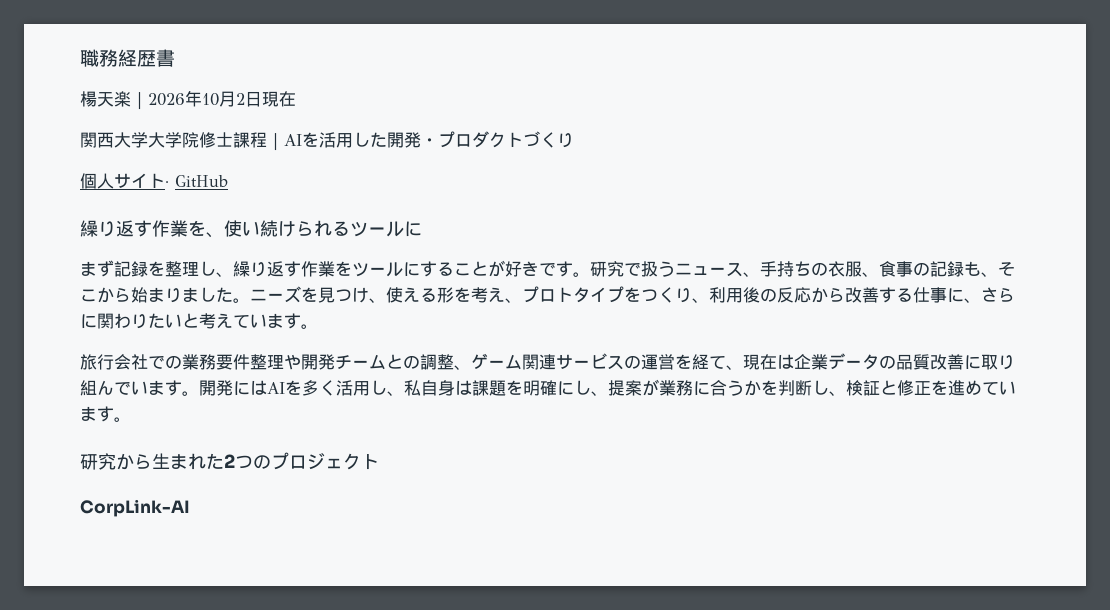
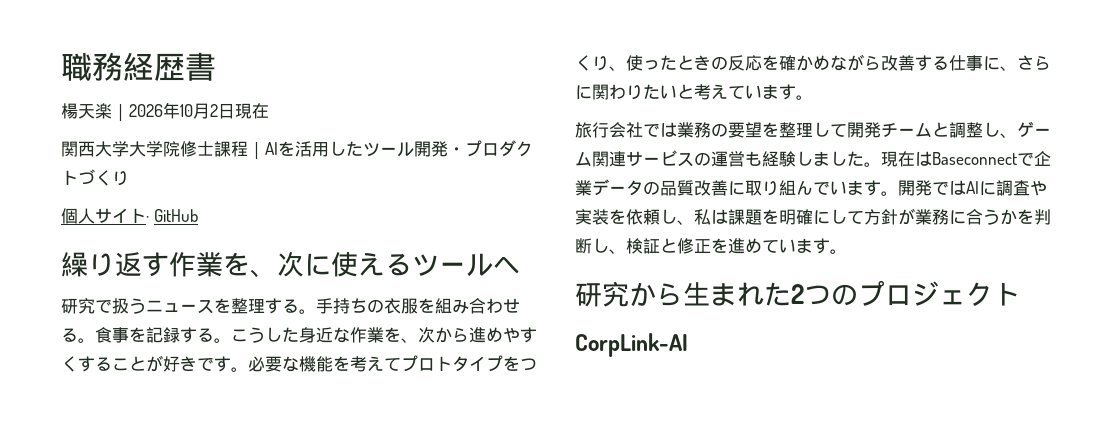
- 関西大学大学院修士課程｜AIを活用した開発・プロダクトづくり
+ 関西大学大学院修士課程｜AIを活用したツール開発・プロダクトづくり
- 繰り返す作業を、使い続けられるツールに
- まず記録を整理し、繰り返す作業をツールにすることが好きです。
+ 繰り返す作業を、次に使えるツールへ
+ 研究で扱うニュースを整理する。手持ちの衣服を組み合わせる。食事を記録する。こうした身近な作業を、次から進めやすくすることが好きです。
- 研究で扱うニュース、手持ちの衣服、食事の記録も、そこから始まりました。ニーズを見つけ、使える形を考え、プロトタイプをつくり、利用後の反応から改善する仕事に、さらに関わりたいと考えています。
+ 必要な機能を考えてプロトタイプをつくり、使ったときの反応を確かめながら改善する仕事に、さらに関わりたいと考えています。
- 旅行会社での業務要件整理や開発チームとの調整、ゲーム関連サービスの運営を経て、現在は企業データの品質改善に取り組んでいます。
+ 旅行会社では業務の要望を整理して開発チームと調整し、ゲーム関連サービスの運営も経験しました。現在はBaseconnectで企業データの品質改善に取り組んでいます。
- 開発にはAIを多く活用し、私自身は課題を明確にし、提案が業務に合うかを判断し、検証と修正を進めています。
+ 開発ではAIに調査や実装を依頼し、私は課題を明確にして方針が業務に合うかを判断し、検証と修正を進めています。

